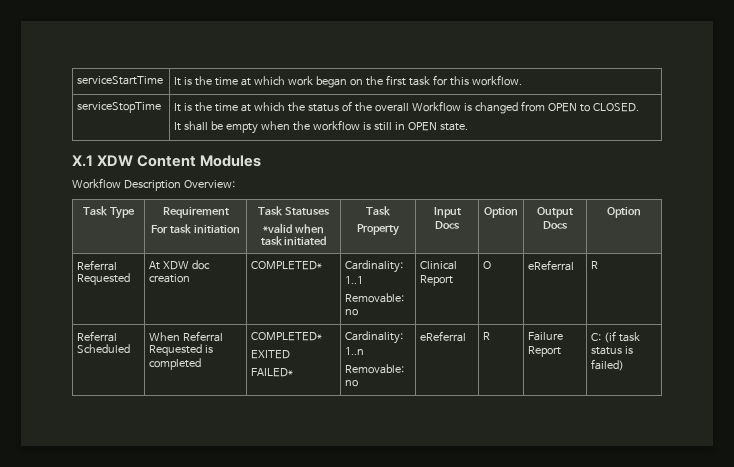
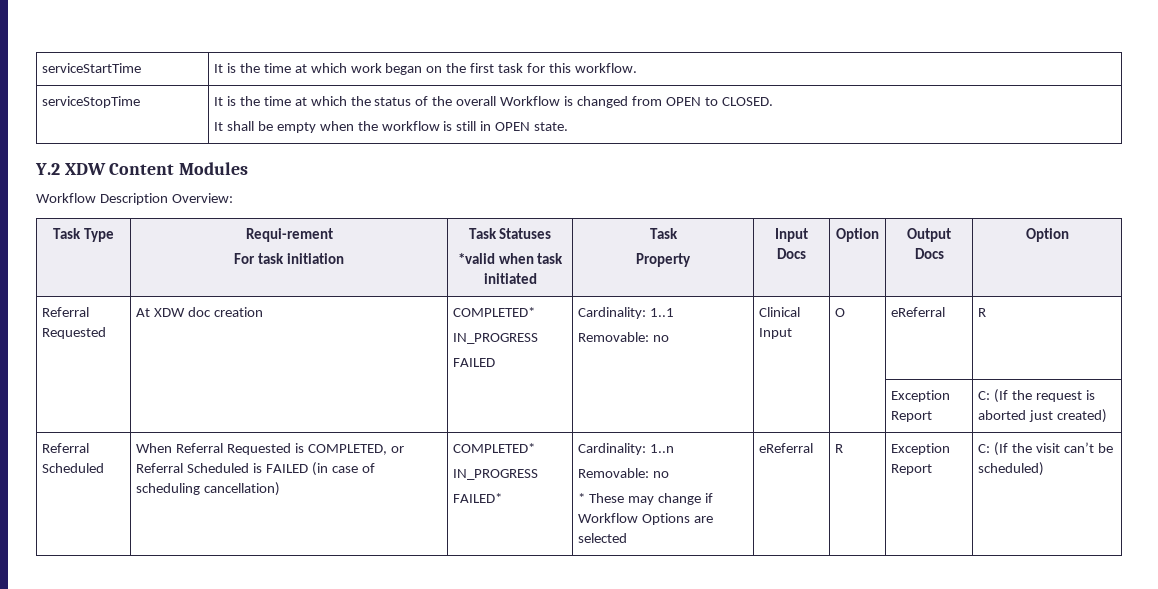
- X.1 XDW Content Modules
+ Y.2 XDW Content Modules
- Task Type | Requirement
+ Task Type | Requi-rement
- Referral Requested | At XDW doc creation | COMPLETED* | Cardinality: 1..1
- Removable: no | Clinical Report | O | eReferral | R
+ Referral Requested | At XDW doc creation | COMPLETED*
+ IN_PROGRESS
+ FAILED | Cardinality: 1..1
+ Removable: no | Clinical Input | O | eReferral | R
+ | | | | | | Exception Report | C: (If the request is aborted just created)
- When Referral Requested is completed | COMPLETED*
- EXITED
+ When Referral Requested is COMPLETED, or Referral Scheduled is FAILED (in case of scheduling cancellation) | COMPLETED*
+ IN_PROGRESS
+ * These may change if Workflow Options are selected
- Failure Report | C: (if task status is failed)
+ Exception Report | C: (If the visit can’t be scheduled)

